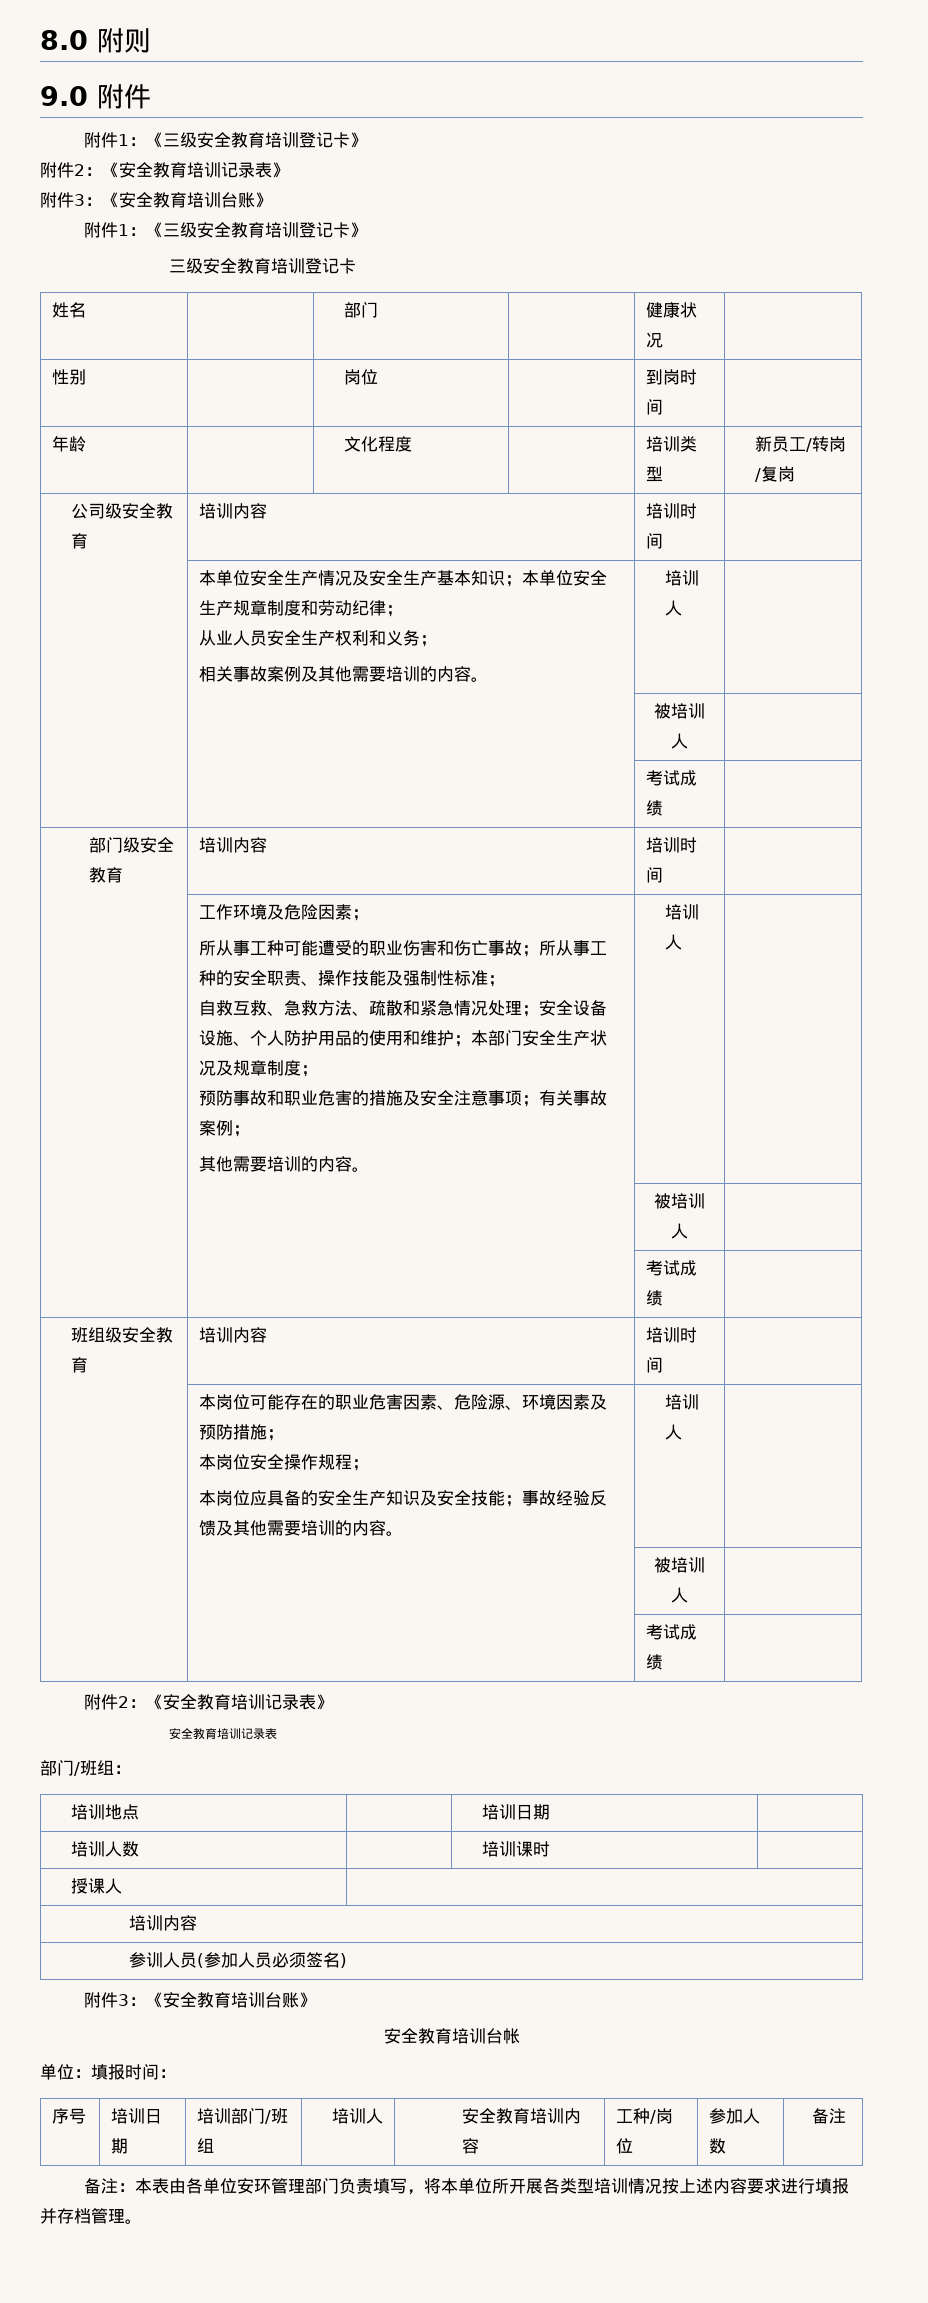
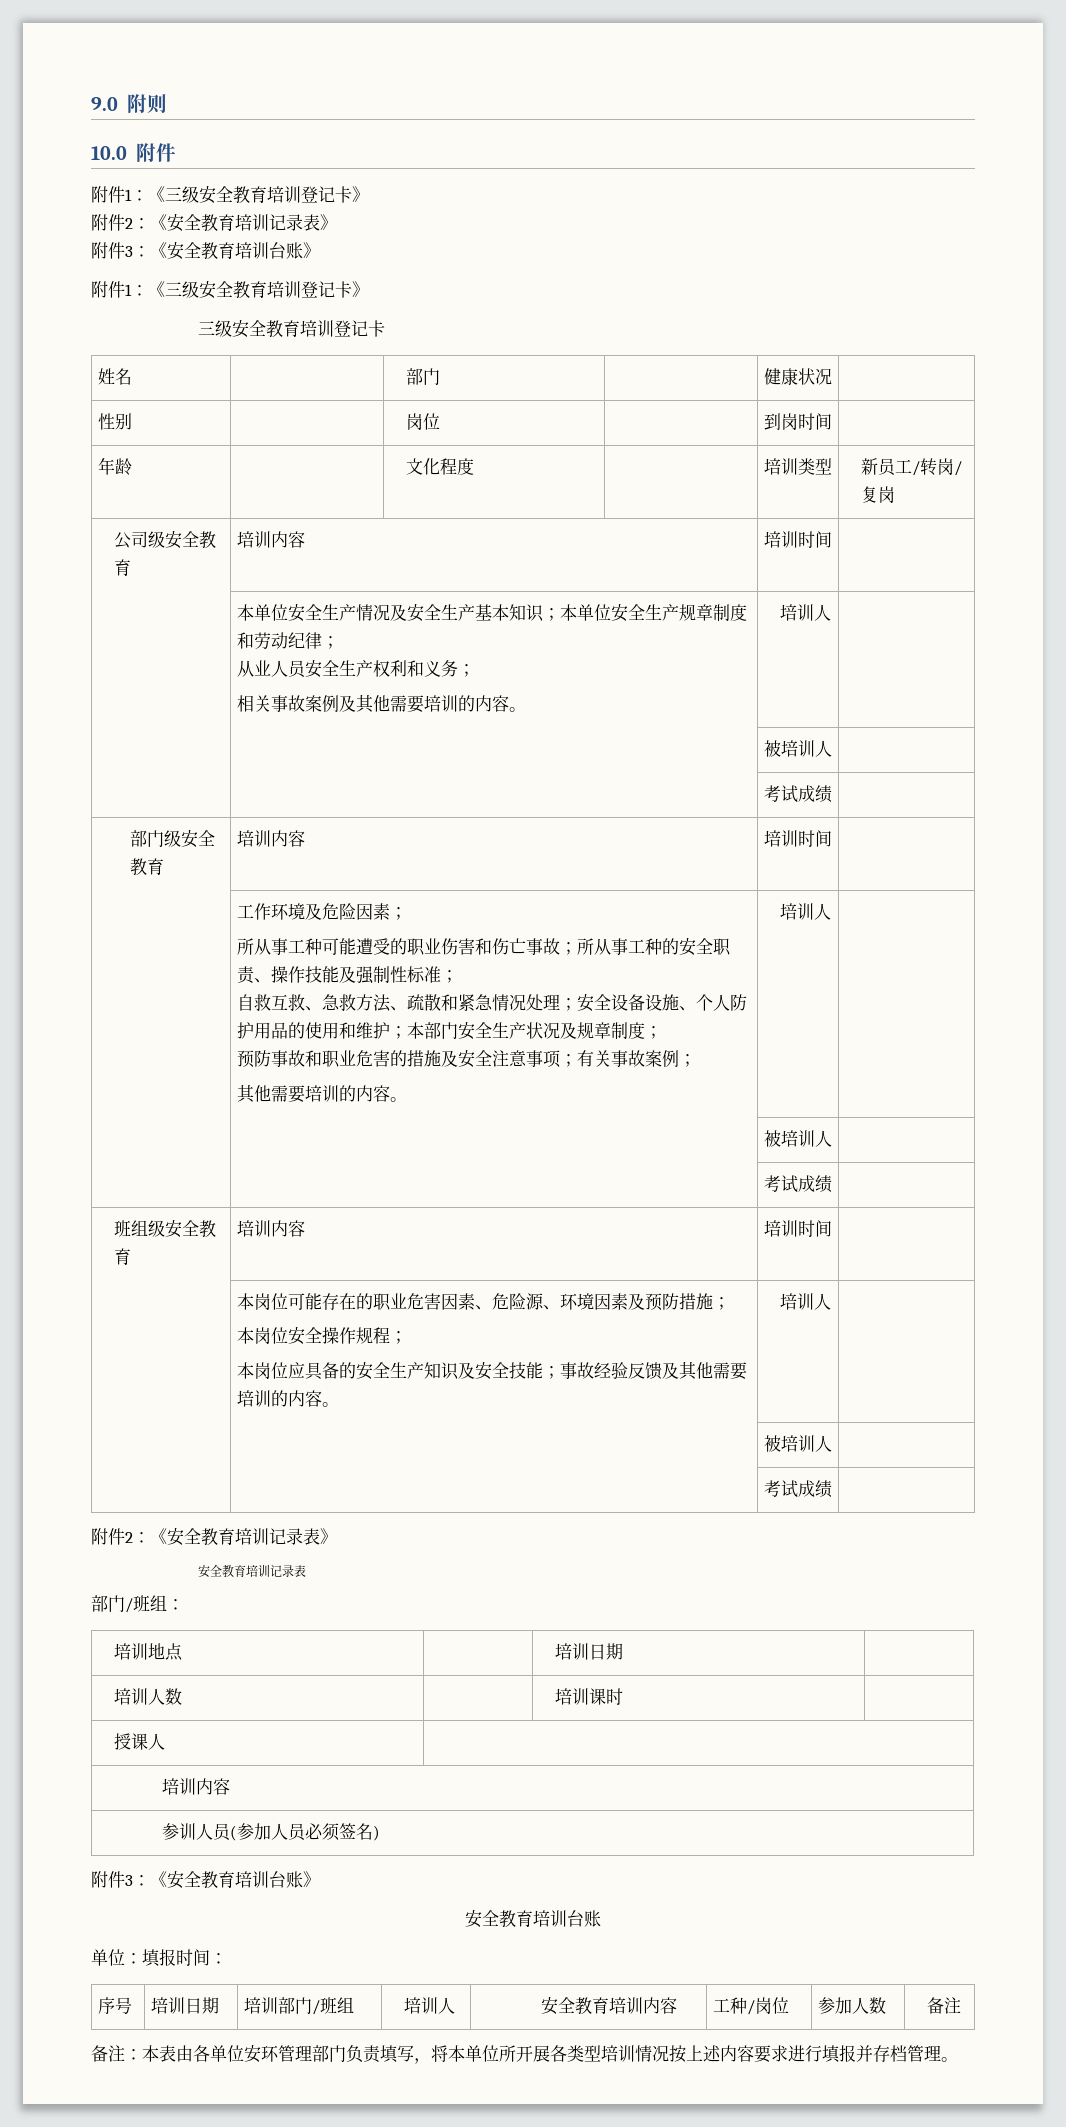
- 8.0附则
+ 9.0附则
- 9.0附件
+ 10.0附件
  参训人员(参加人员必须签名)
  附件3：《安全教育培训台账》
- 安全教育培训台帐
+ 安全教育培训台账

